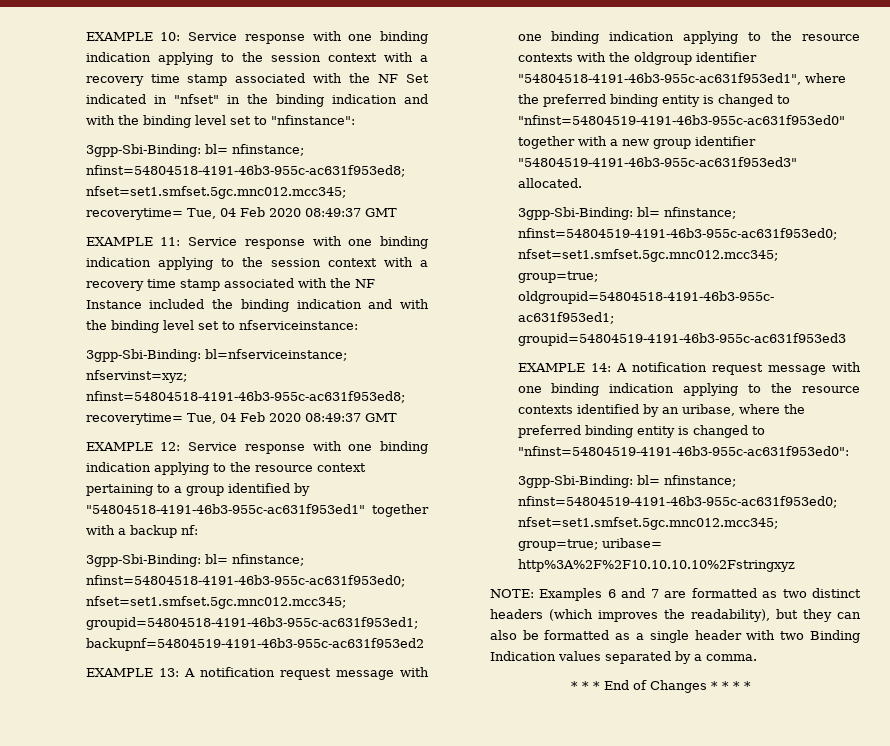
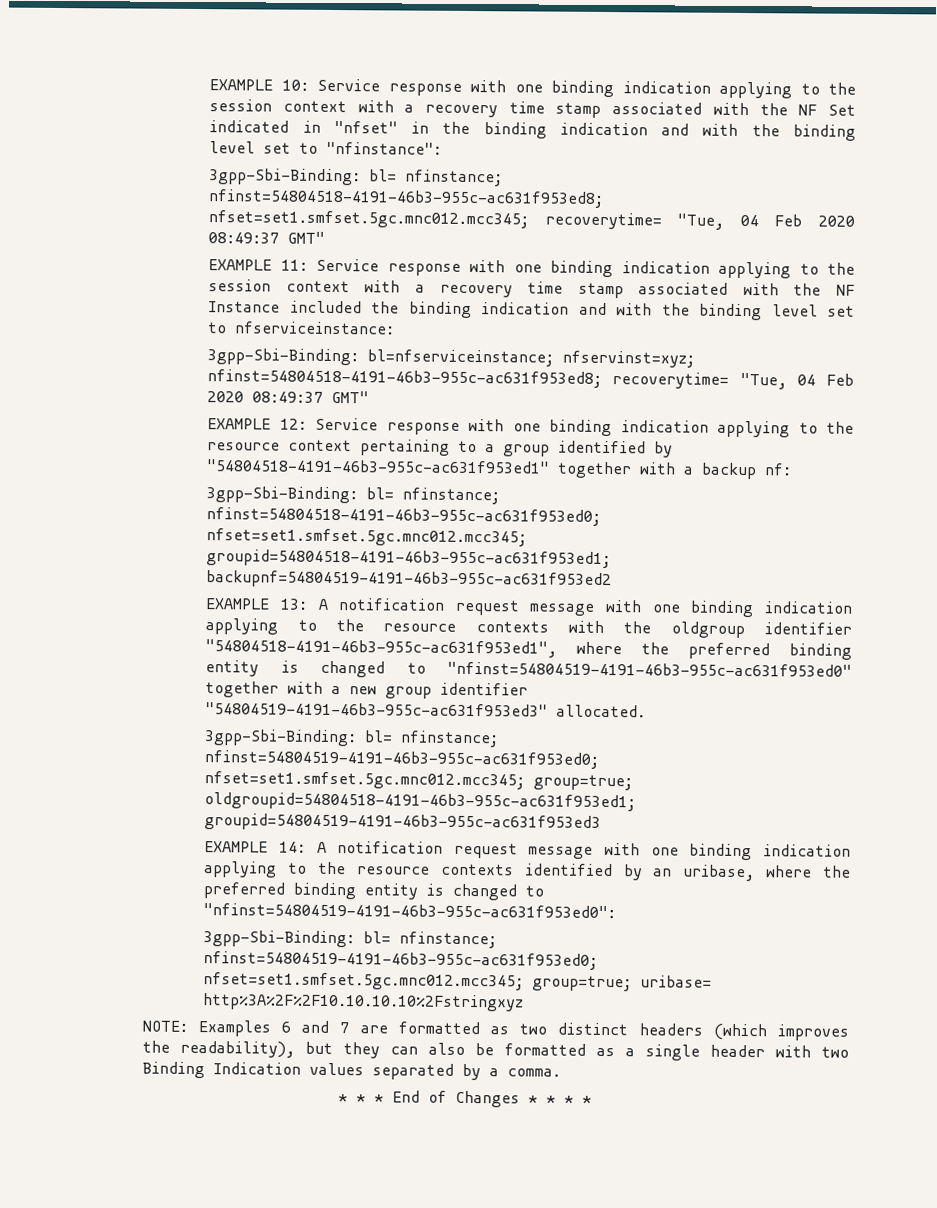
- 3gpp-Sbi-Binding: bl= nfinstance; nfinst=54804518-4191-46b3-955c-ac631f953ed8; nfset=set1.smfset.5gc.mnc012.mcc345; recoverytime= Tue, 04 Feb 2020 08:49:37 GMT
+ 3gpp-Sbi-Binding: bl= nfinstance; nfinst=54804518-4191-46b3-955c-ac631f953ed8; nfset=set1.smfset.5gc.mnc012.mcc345; recoverytime= "Tue, 04 Feb 2020 08:49:37 GMT"
- 3gpp-Sbi-Binding: bl=nfserviceinstance; nfservinst=xyz; nfinst=54804518-4191-46b3-955c-ac631f953ed8; recoverytime= Tue, 04 Feb 2020 08:49:37 GMT
+ 3gpp-Sbi-Binding: bl=nfserviceinstance; nfservinst=xyz; nfinst=54804518-4191-46b3-955c-ac631f953ed8; recoverytime= "Tue, 04 Feb 2020 08:49:37 GMT"

